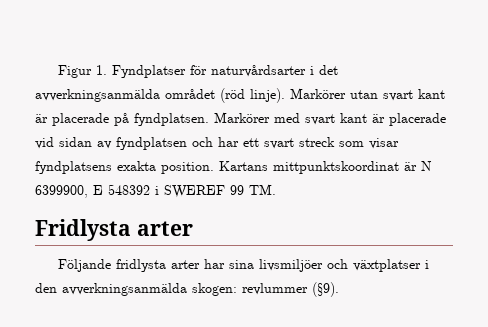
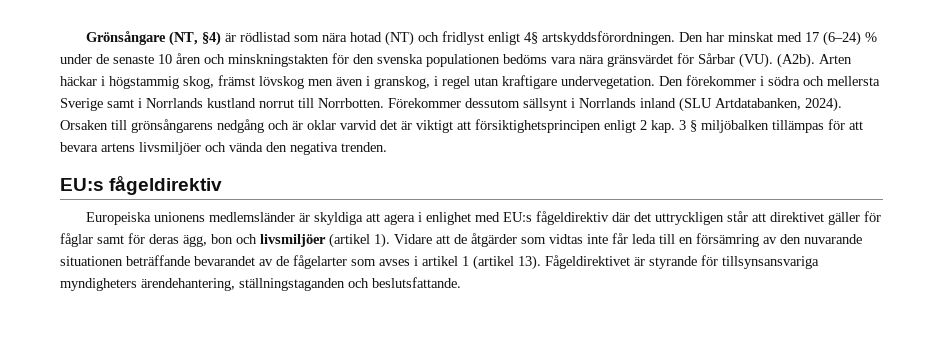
- Figur 1. Fyndplatser för naturvårdsarter i det avverkningsanmälda området (röd linje). Markörer utan svart kant är placerade på fyndplatsen. Markörer med svart kant är placerade vid sidan av fyndplatsen och har ett svart streck som visar fyndplatsens exakta position. Kartans mittpunktskoordinat är N 6399900, E 548392 i SWEREF 99 TM.
- Fridlysta arter
- Följande fridlysta arter har sina livsmiljöer och växtplatser i den avverkningsanmälda skogen: revlummer (§9).
+ Grönsångare (NT, §4) är rödlistad som nära hotad (NT) och fridlyst enligt 4§ artskyddsförordningen. Den har minskat med 17 (6–24) % under de senaste 10 åren och minskningstakten för den svenska populationen bedöms vara nära gränsvärdet för Sårbar (VU). (A2b). Arten häckar i högstammig skog, främst lövskog men även i granskog, i regel utan kraftigare undervegetation. Den förekommer i södra och mellersta Sverige samt i Norrlands kustland norrut till Norrbotten. Förekommer dessutom sällsynt i Norrlands inland (SLU Artdatabanken, 2024). Orsaken till grönsångarens nedgång och är oklar varvid det är viktigt att försiktighetsprincipen enligt 2 kap. 3 § miljöbalken tillämpas för att bevara artens livsmiljöer och vända den negativa trenden.
+ EU:s fågeldirektiv
+ Europeiska unionens medlemsländer är skyldiga att agera i enlighet med EU:s fågeldirektiv där det uttryckligen står att direktivet gäller för fåglar samt för deras ägg, bon och livsmiljöer (artikel 1). Vidare att de åtgärder som vidtas inte får leda till en försämring av den nuvarande situationen beträffande bevarandet av de fågelarter som avses i artikel 1 (artikel 13). Fågeldirektivet är styrande för tillsynsansvariga myndigheters ärendehantering, ställningstaganden och beslutsfattande.

